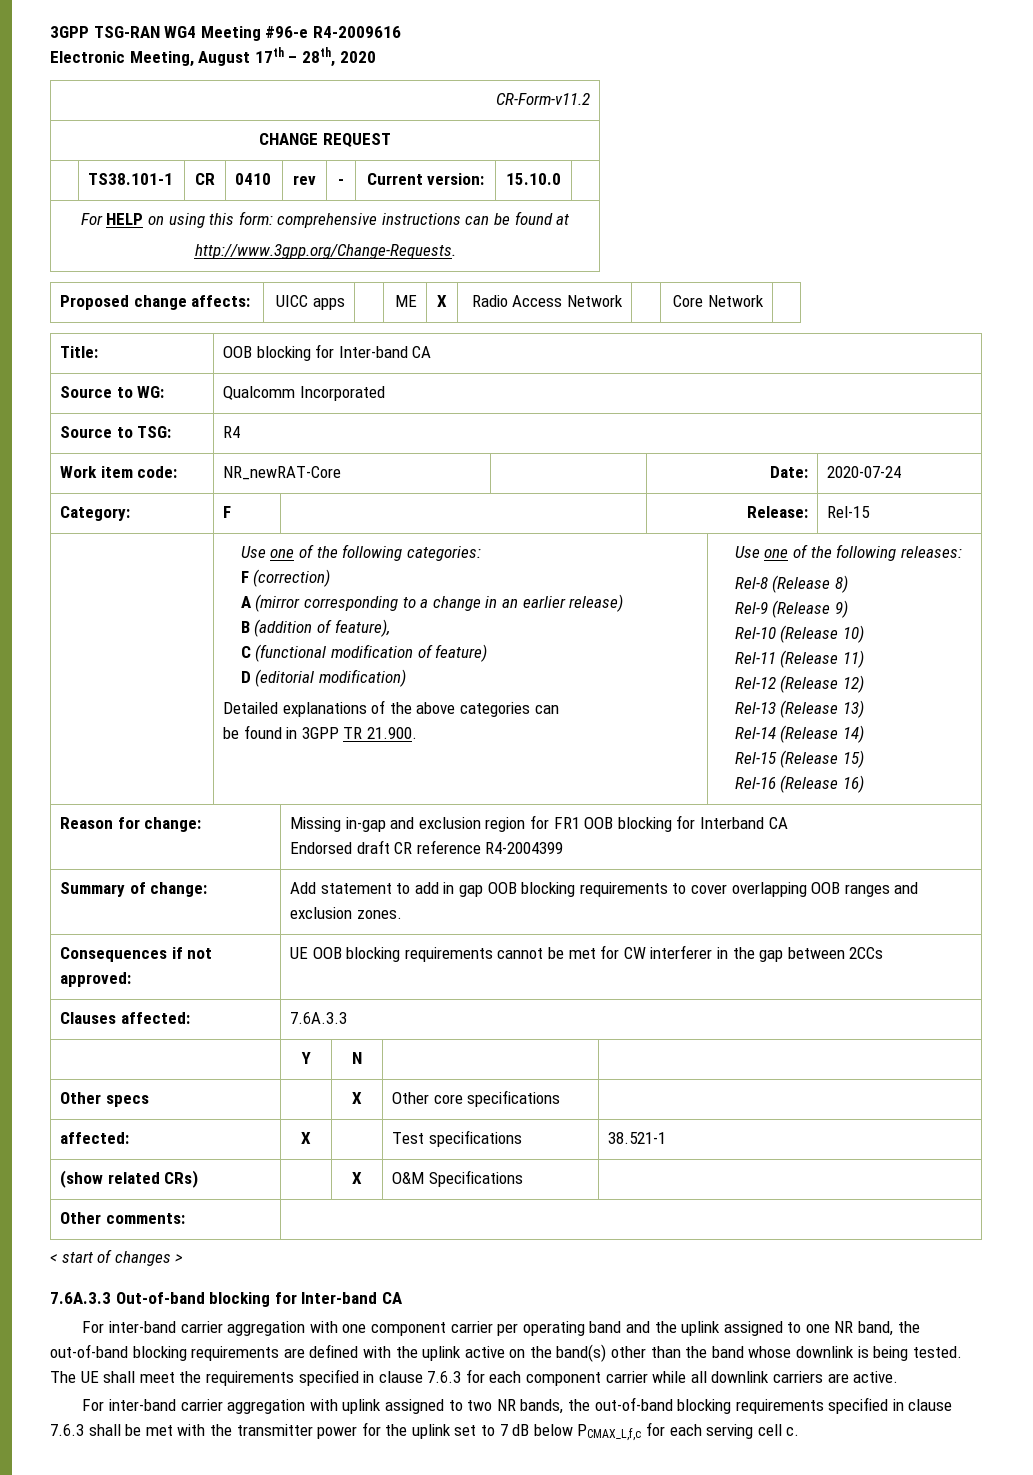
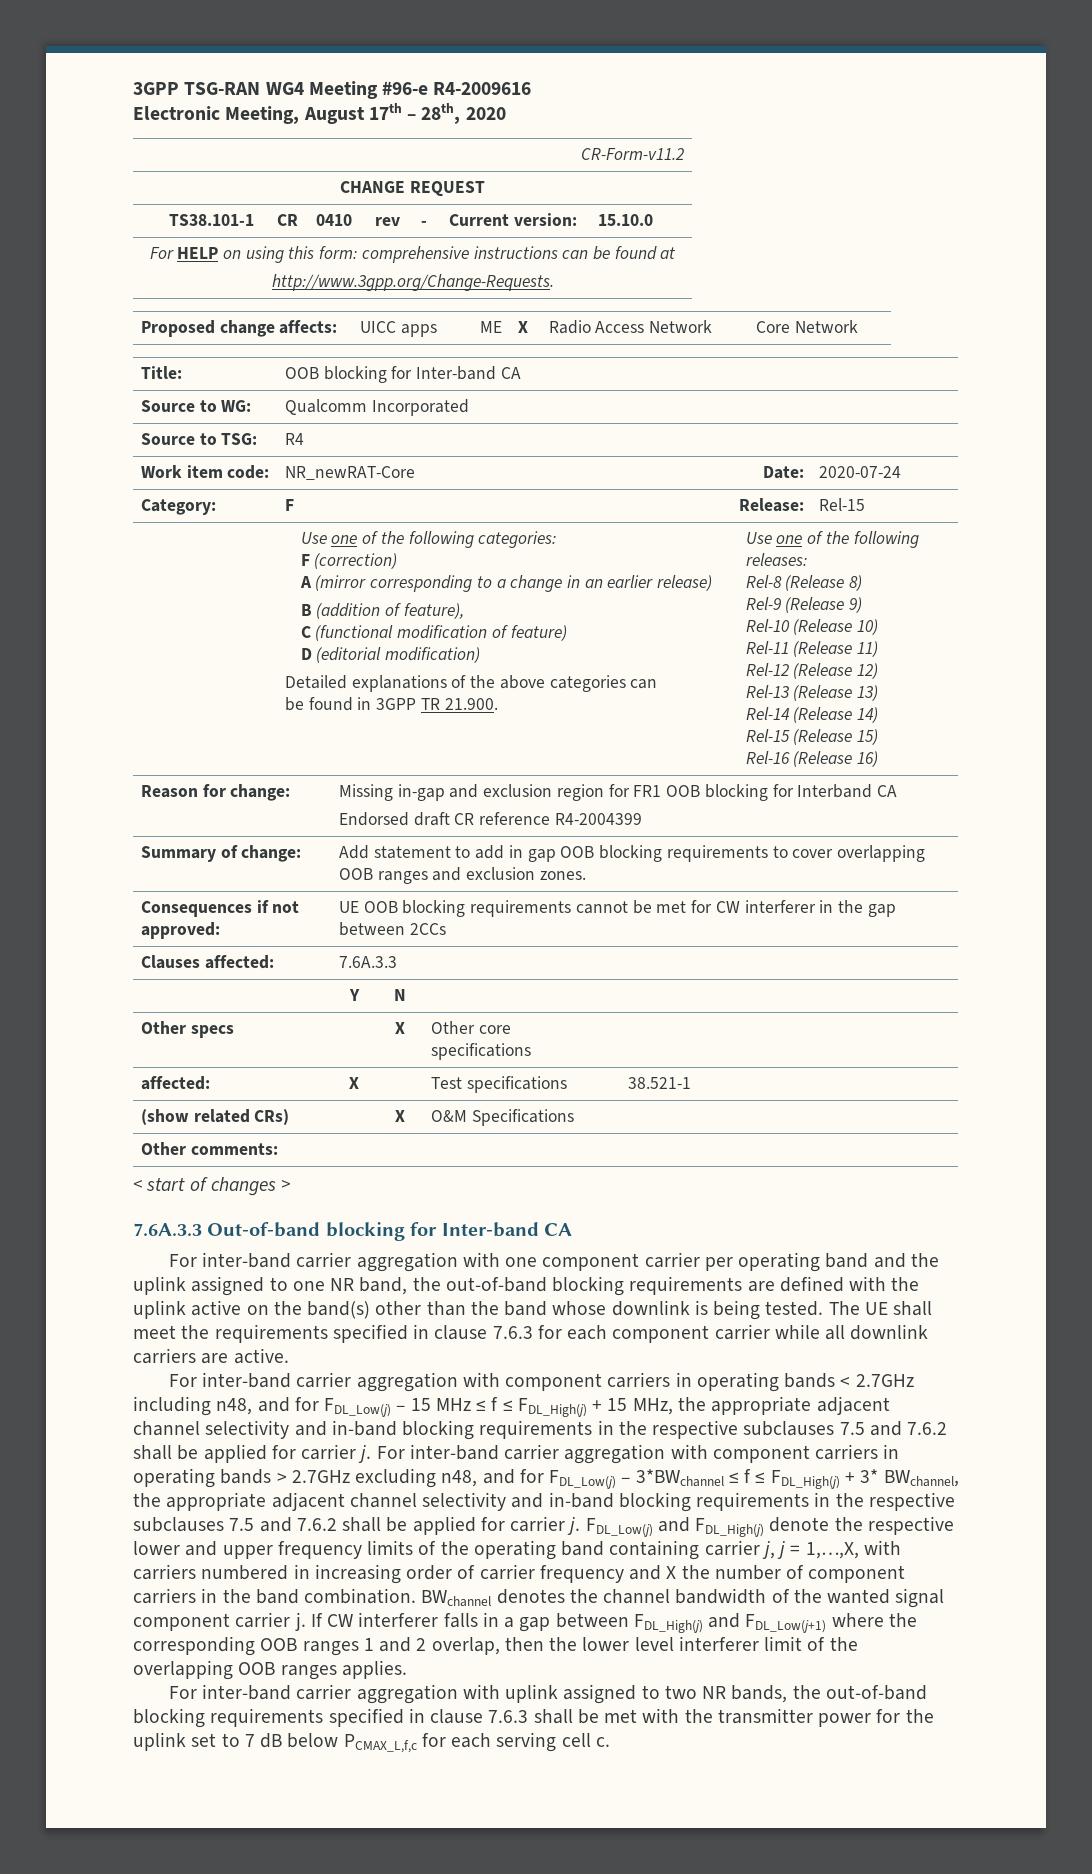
+ For inter-band carrier aggregation with component carriers in operating bands < 2.7GHz including n48, and for FDL_Low(j) – 15 MHz ≤ f ≤ FDL_High(j) + 15 MHz, the appropriate adjacent channel selectivity and in-band blocking requirements in the respective subclauses 7.5 and 7.6.2 shall be applied for carrier j. For inter-band carrier aggregation with component carriers in operating bands > 2.7GHz excluding n48, and for FDL_Low(j) – 3*BWchannel ≤ f ≤ FDL_High(j) + 3* BWchannel, the appropriate adjacent channel selectivity and in-band blocking requirements in the respective subclauses 7.5 and 7.6.2 shall be applied for carrier j. FDL_Low(j) and FDL_High(j) denote the respective lower and upper frequency limits of the operating band containing carrier j, j = 1,…,X, with carriers numbered in increasing order of carrier frequency and X the number of component carriers in the band combination. BWchannel denotes the channel bandwidth of the wanted signal component carrier j. If CW interferer falls in a gap between FDL_High(j) and FDL_Low(j+1) where the corresponding OOB ranges 1 and 2 overlap, then the lower level interferer limit of the overlapping OOB ranges applies.

